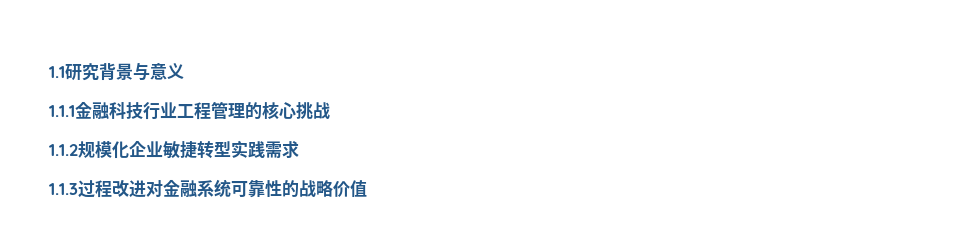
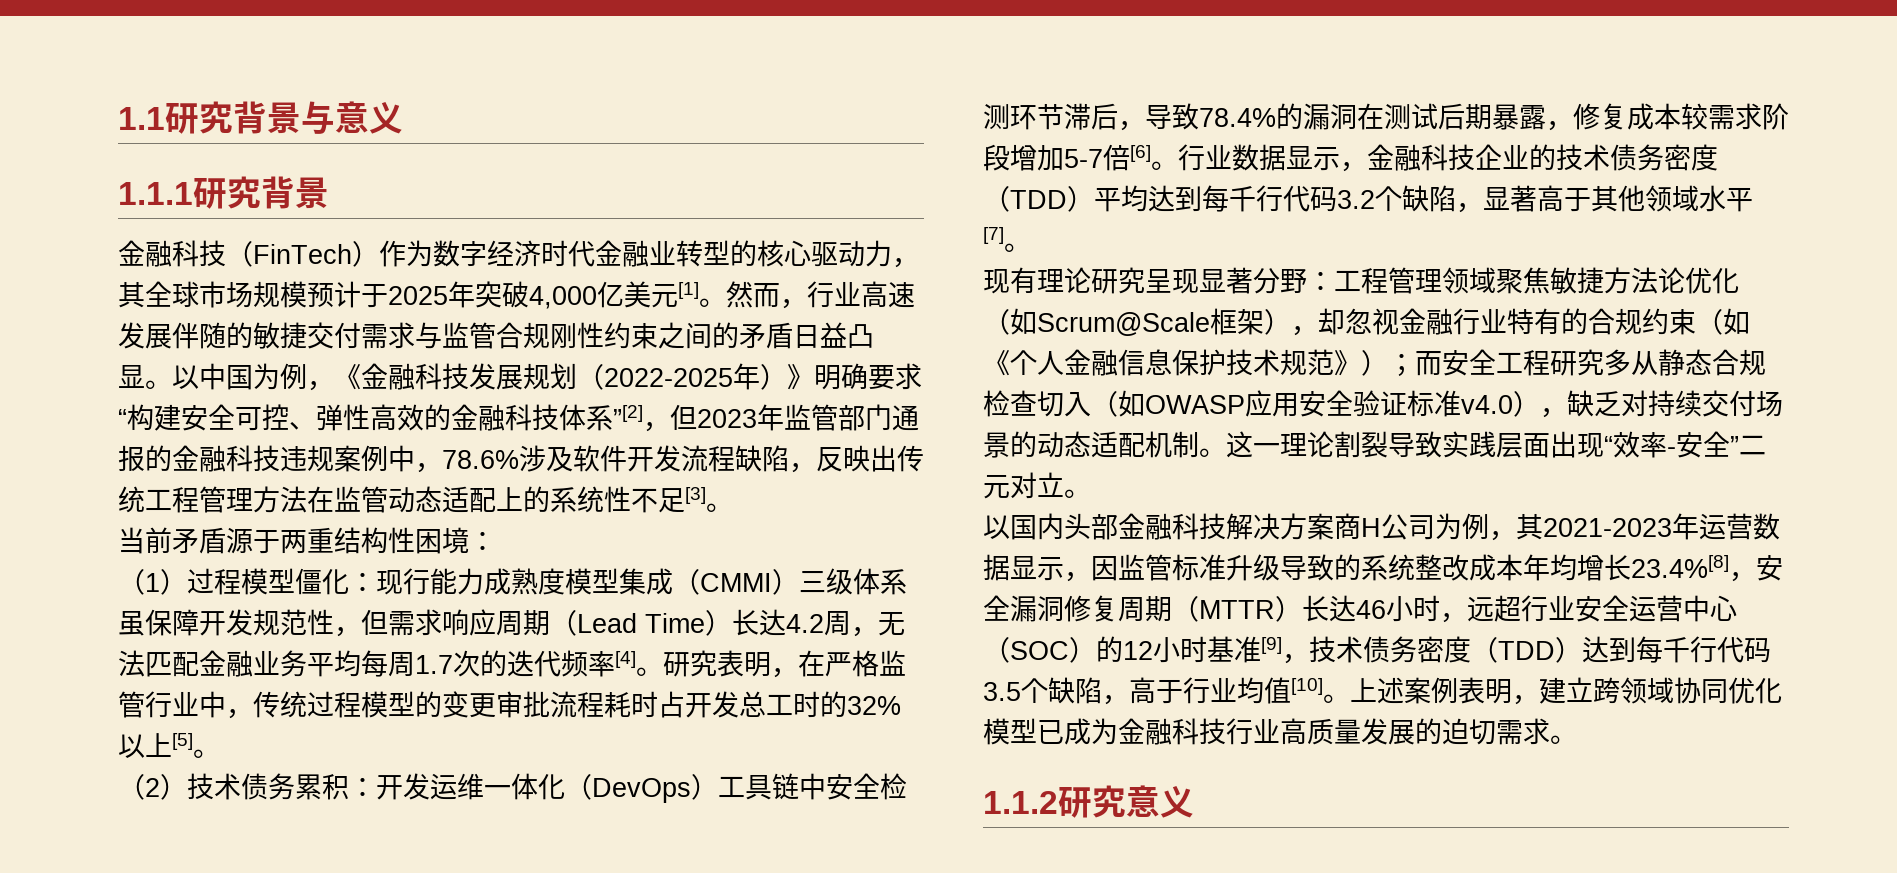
- 1.1.1金融科技行业工程管理的核心挑战
- 1.1.2规模化企业敏捷转型实践需求
- 1.1.3过程改进对金融系统可靠性的战略价值
+ 1.1.1研究背景
+ 金融科技（FinTech）作为数字经济时代金融业转型的核心驱动力，其全球市场规模预计于2025年突破4,000亿美元[1]。然而，行业高速发展伴随的敏捷交付需求与监管合规刚性约束之间的矛盾日益凸显。以中国为例，《金融科技发展规划（2022-2025年）》明确要求“构建安全可控、弹性高效的金融科技体系”[2]，但2023年监管部门通报的金融科技违规案例中，78.6%涉及软件开发流程缺陷，反映出传统工程管理方法在监管动态适配上的系统性不足[3]。
+ 当前矛盾源于两重结构性困境：
+ （1）过程模型僵化：现行能力成熟度模型集成（CMMI）三级体系虽保障开发规范性，但需求响应周期（Lead Time）长达4.2周，无法匹配金融业务平均每周1.7次的迭代频率[4]。研究表明，在严格监管行业中，传统过程模型的变更审批流程耗时占开发总工时的32%以上[5]。
+ （2）技术债务累积：开发运维一体化（DevOps）工具链中安全检测环节滞后，导致78.4%的漏洞在测试后期暴露，修复成本较需求阶段增加5-7倍[6]。行业数据显示，金融科技企业的技术债务密度（TDD）平均达到每千行代码3.2个缺陷，显著高于其他领域水平[7]。
+ 现有理论研究呈现显著分野：工程管理领域聚焦敏捷方法论优化（如Scrum@Scale框架），却忽视金融行业特有的合规约束（如《个人金融信息保护技术规范》）；而安全工程研究多从静态合规检查切入（如OWASP应用安全验证标准v4.0），缺乏对持续交付场景的动态适配机制。这一理论割裂导致实践层面出现“效率-安全”二元对立。
+ 以国内头部金融科技解决方案商H公司为例，其2021-2023年运营数据显示，因监管标准升级导致的系统整改成本年均增长23.4%[8]，安全漏洞修复周期（MTTR）长达46小时，远超行业安全运营中心（SOC）的12小时基准[9]，技术债务密度（TDD）达到每千行代码3.5个缺陷，高于行业均值[10]。上述案例表明，建立跨领域协同优化模型已成为金融科技行业高质量发展的迫切需求。
+ 1.1.2研究意义

